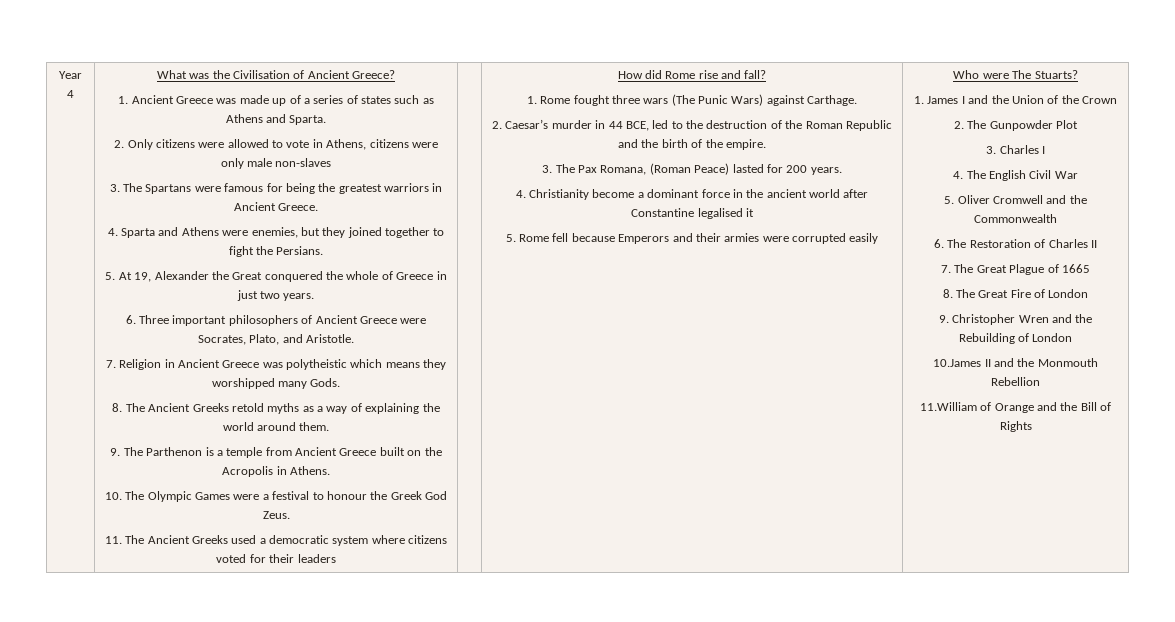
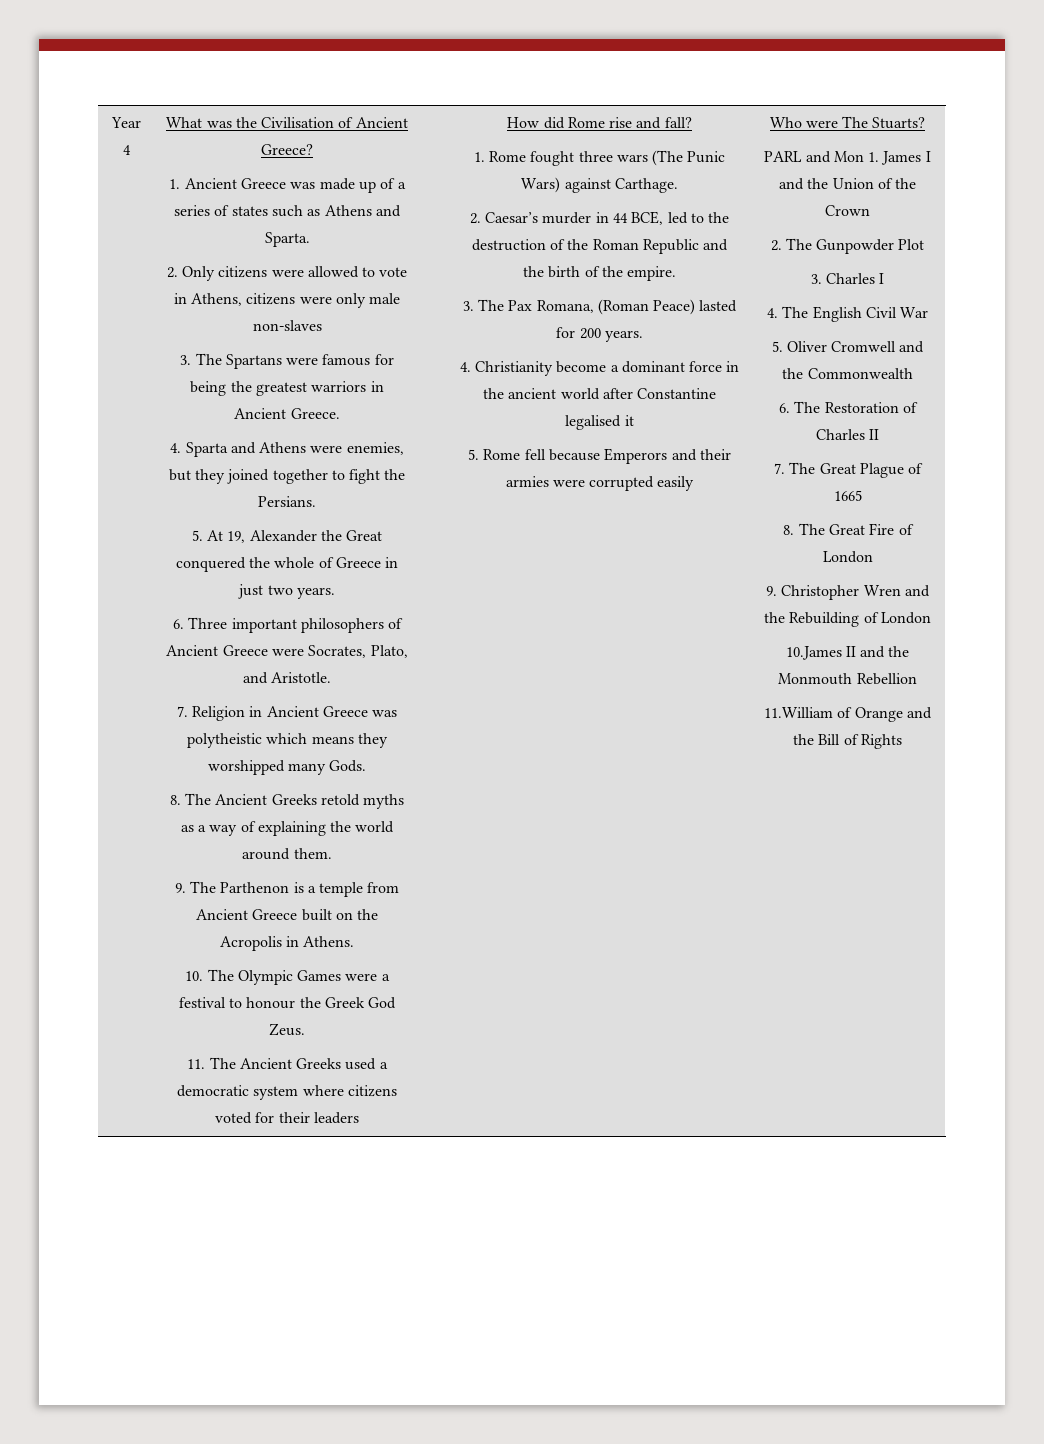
- 1. James I and the Union of the Crown
+ PARL and Mon 1. James I and the Union of the Crown

